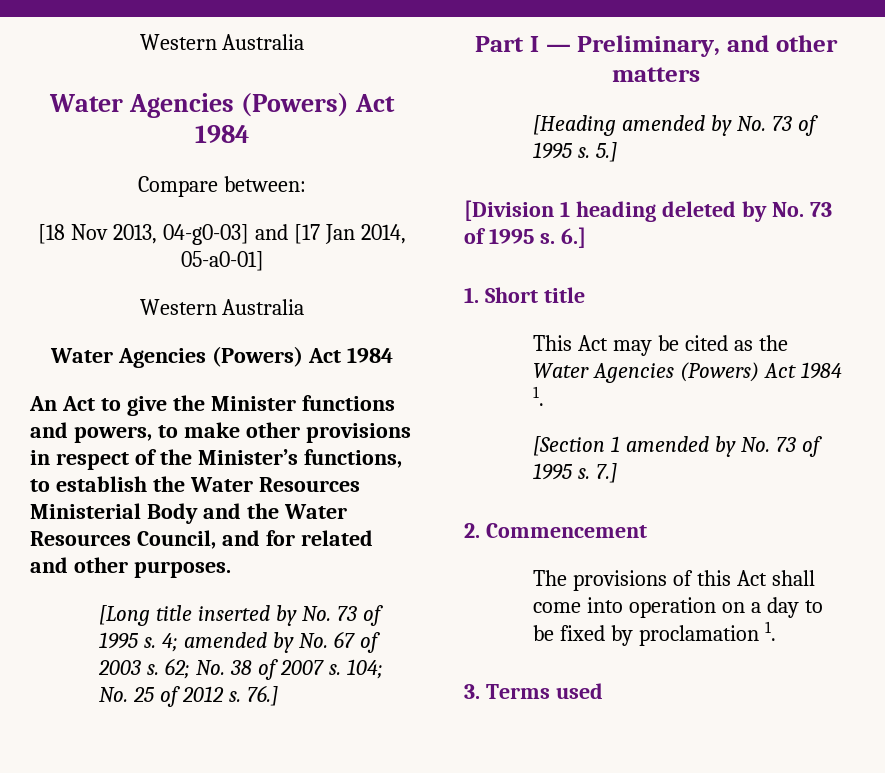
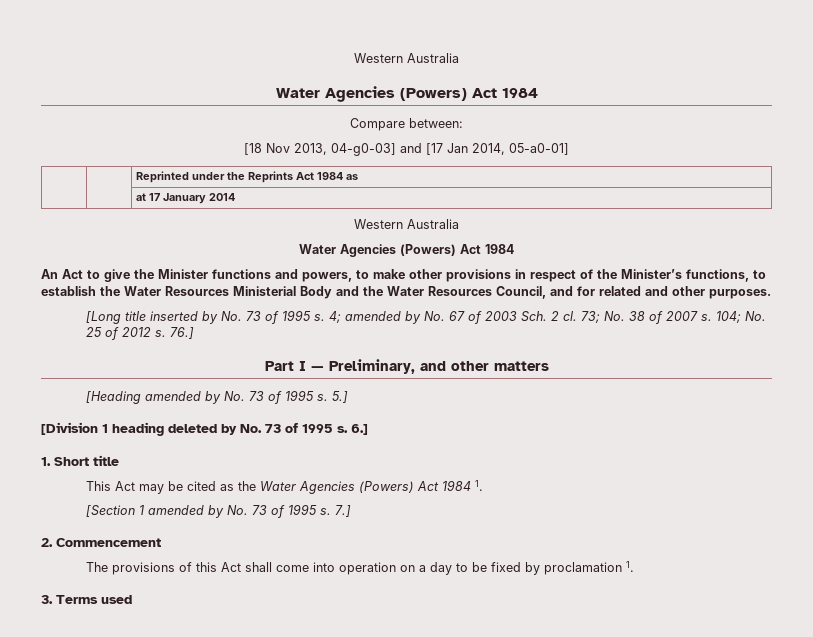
+ | | Reprinted under the Reprints Act 1984 as
+ | | at 17 January 2014
- 4; amended by No. 67 of 2003 s. 62; No. 38 of 2007 s.
+ 4; amended by No. 67 of 2003 Sch. 2 cl. 73; No. 38 of 2007 s.

